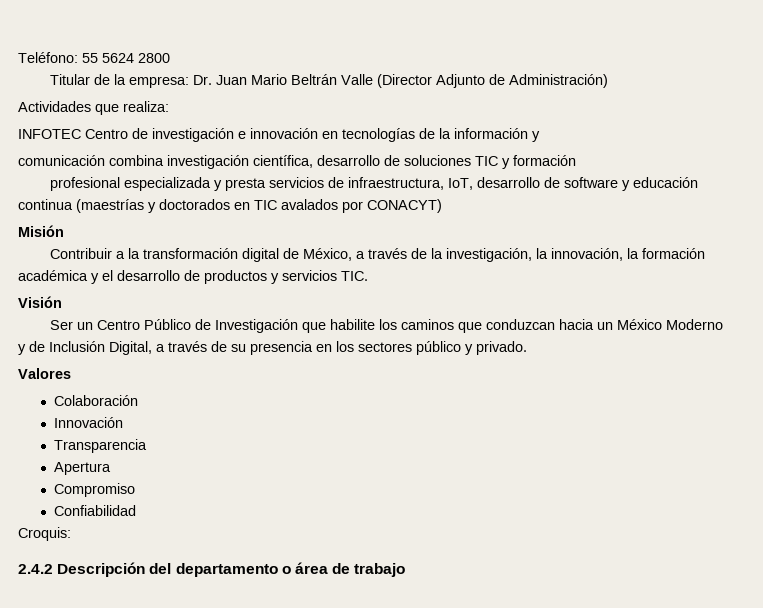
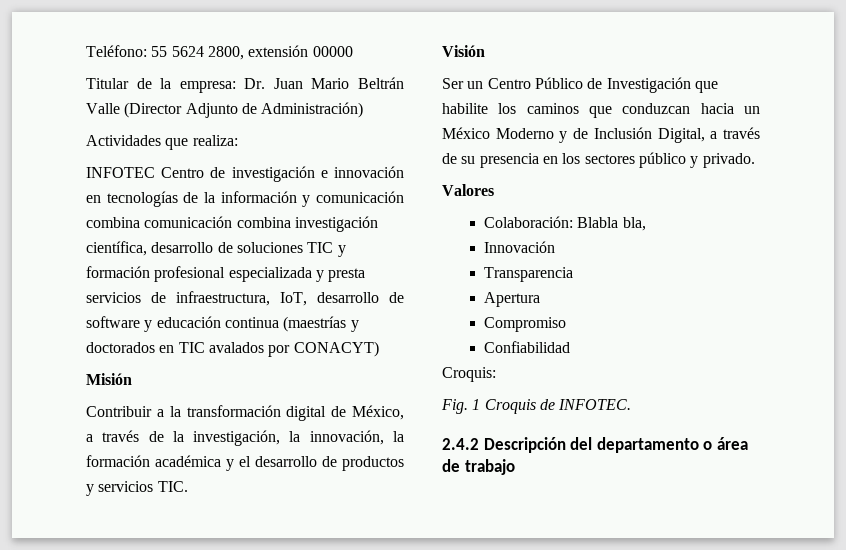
- Teléfono: 55 5624 2800
+ Teléfono: 55 5624 2800, extensión 00000
- INFOTEC Centro de investigación e innovación en tecnologías de la información y
- comunicación combina investigación científica, desarrollo de soluciones TIC y formación
- profesional especializada y presta servicios de infraestructura, IoT, desarrollo de software y educación continua (maestrías y doctorados en TIC avalados por CONACYT)
+ INFOTEC Centro de investigación e innovación en tecnologías de la información y comunicación combina comunicación combina investigación científica, desarrollo de soluciones TIC y formación profesional especializada y presta servicios de infraestructura, IoT, desarrollo de software y educación continua (maestrías y doctorados en TIC avalados por CONACYT)
- Colaboración
+ Colaboración: Blabla bla,
+ Fig. 1 Croquis de INFOTEC.

